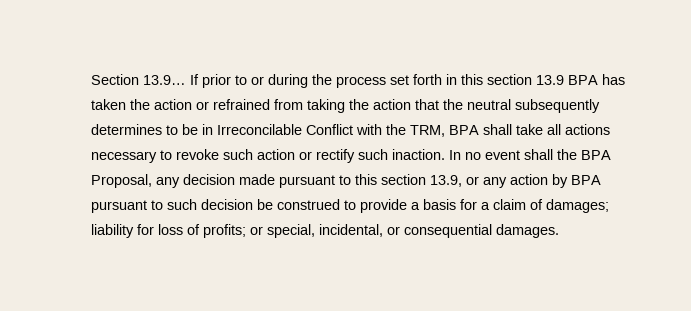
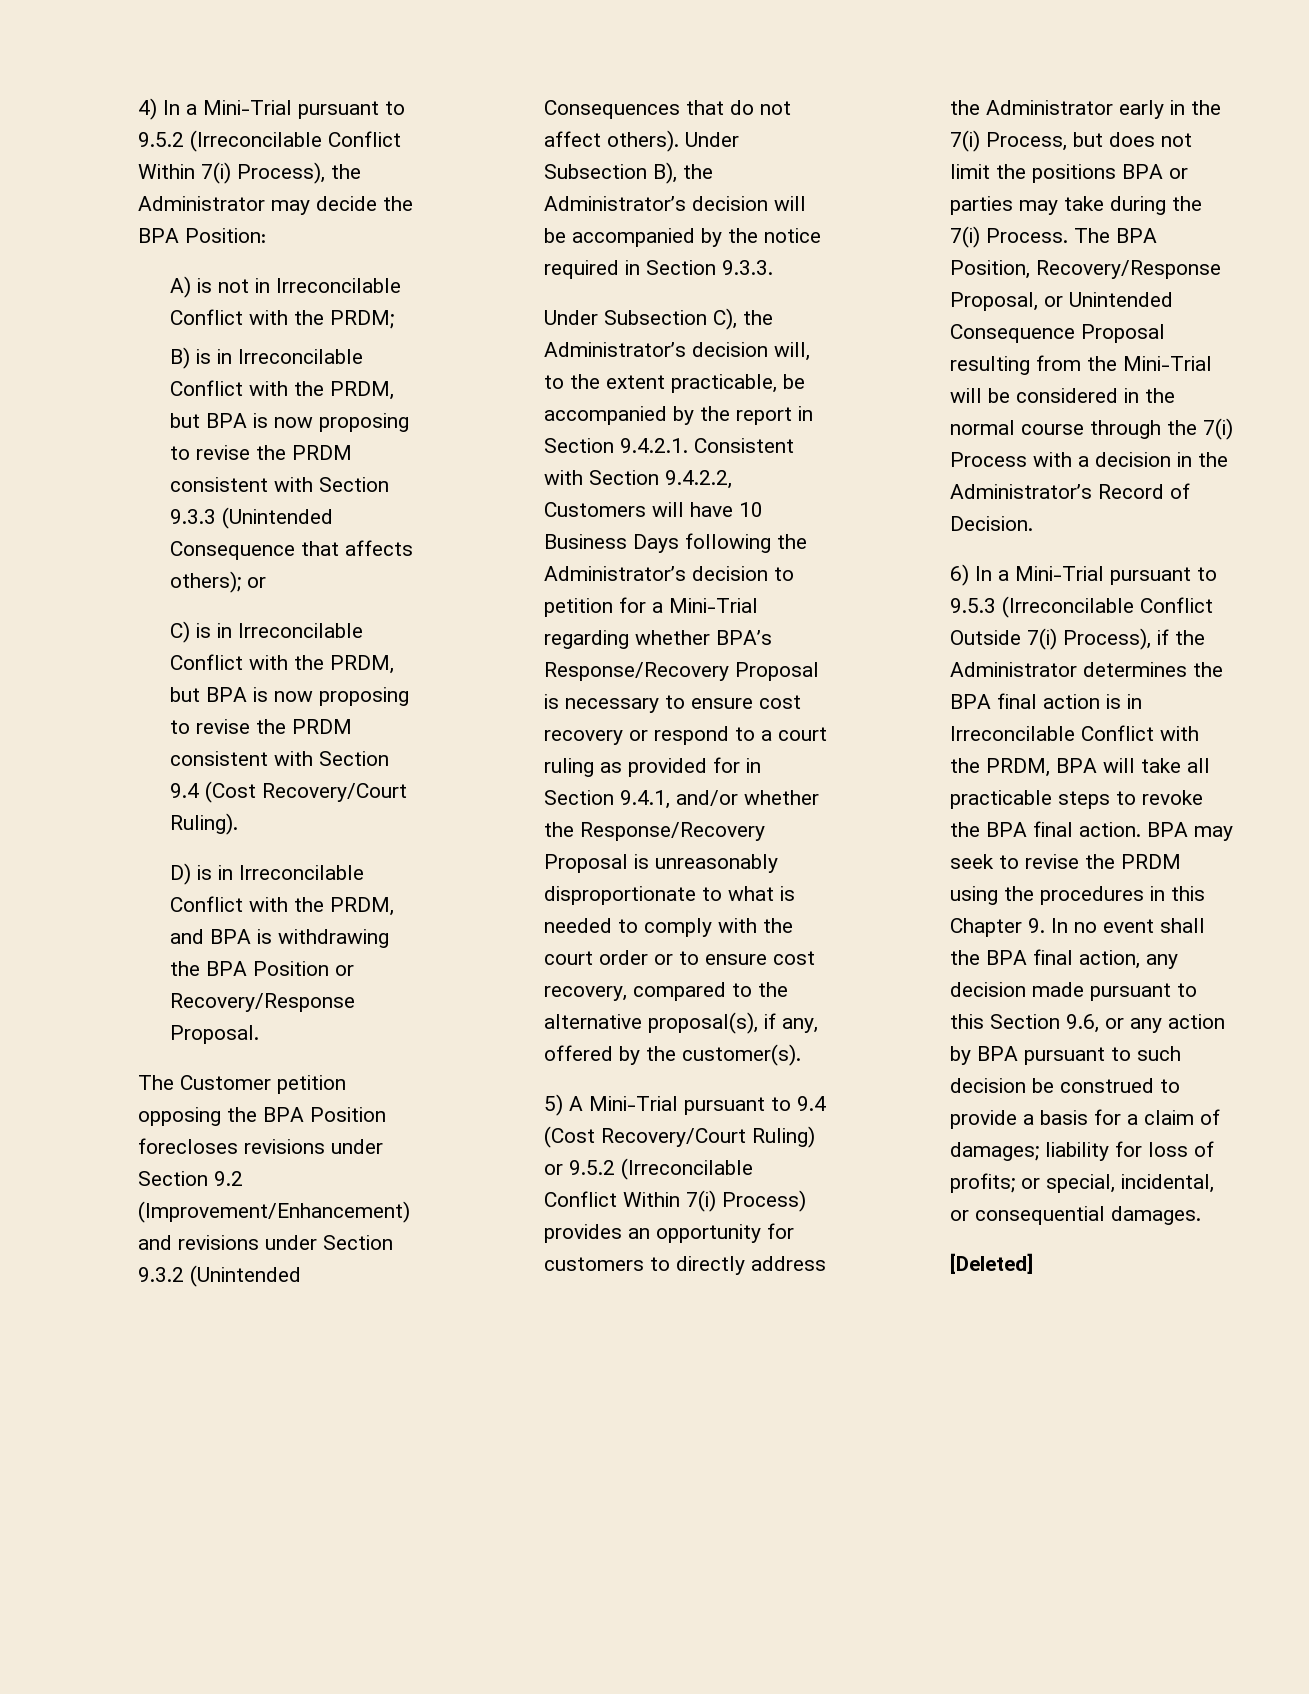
- Section 13.9… If prior to or during the process set forth in this section 13.9 BPA has taken the action or refrained from taking the action that the neutral subsequently determines to be in Irreconcilable Conflict with the TRM, BPA shall take all actions necessary to revoke such action or rectify such inaction. In no event shall the BPA Proposal, any decision made pursuant to this section 13.9, or any action by BPA pursuant to such decision be construed to provide a basis for a claim of damages; liability for loss of profits; or special, incidental, or consequential damages.
+ 4) In a Mini-Trial pursuant to 9.5.2 (Irreconcilable Conflict Within 7(i) Process), the Administrator may decide the BPA Position:
+ A) is not in Irreconcilable Conflict with the PRDM;
+ B) is in Irreconcilable Conflict with the PRDM, but BPA is now proposing to revise the PRDM consistent with Section 9.3.3 (Unintended Consequence that affects others); or
+ C) is in Irreconcilable Conflict with the PRDM, but BPA is now proposing to revise the PRDM consistent with Section 9.4 (Cost Recovery/Court Ruling).
+ D) is in Irreconcilable Conflict with the PRDM, and BPA is withdrawing the BPA Position or Recovery/Response Proposal.
+ The Customer petition opposing the BPA Position forecloses revisions under Section 9.2 (Improvement/Enhancement) and revisions under Section 9.3.2 (Unintended Consequences that do not affect others). Under Subsection B), the Administrator’s decision will be accompanied by the notice required in Section 9.3.3.
+ Under Subsection C), the Administrator’s decision will, to the extent practicable, be accompanied by the report in Section 9.4.2.1. Consistent with Section 9.4.2.2, Customers will have 10 Business Days following the Administrator’s decision to petition for a Mini-Trial regarding whether BPA’s Response/Recovery Proposal is necessary to ensure cost recovery or respond to a court ruling as provided for in Section 9.4.1, and/or whether the Response/Recovery Proposal is unreasonably disproportionate to what is needed to comply with the court order or to ensure cost recovery, compared to the alternative proposal(s), if any, offered by the customer(s).
+ 5) A Mini-Trial pursuant to 9.4 (Cost Recovery/Court Ruling) or 9.5.2 (Irreconcilable Conflict Within 7(i) Process) provides an opportunity for customers to directly address the Administrator early in the 7(i) Process, but does not limit the positions BPA or parties may take during the 7(i) Process. The BPA Position, Recovery/Response Proposal, or Unintended Consequence Proposal resulting from the Mini-Trial will be considered in the normal course through the 7(i) Process with a decision in the Administrator’s Record of Decision.
+ 6) In a Mini-Trial pursuant to 9.5.3 (Irreconcilable Conflict Outside 7(i) Process), if the Administrator determines the BPA final action is in Irreconcilable Conflict with the PRDM, BPA will take all practicable steps to revoke the BPA final action. BPA may seek to revise the PRDM using the procedures in this Chapter 9. In no event shall the BPA final action, any decision made pursuant to this Section 9.6, or any action by BPA pursuant to such decision be construed to provide a basis for a claim of damages; liability for loss of profits; or special, incidental, or consequential damages.
+ [Deleted]

